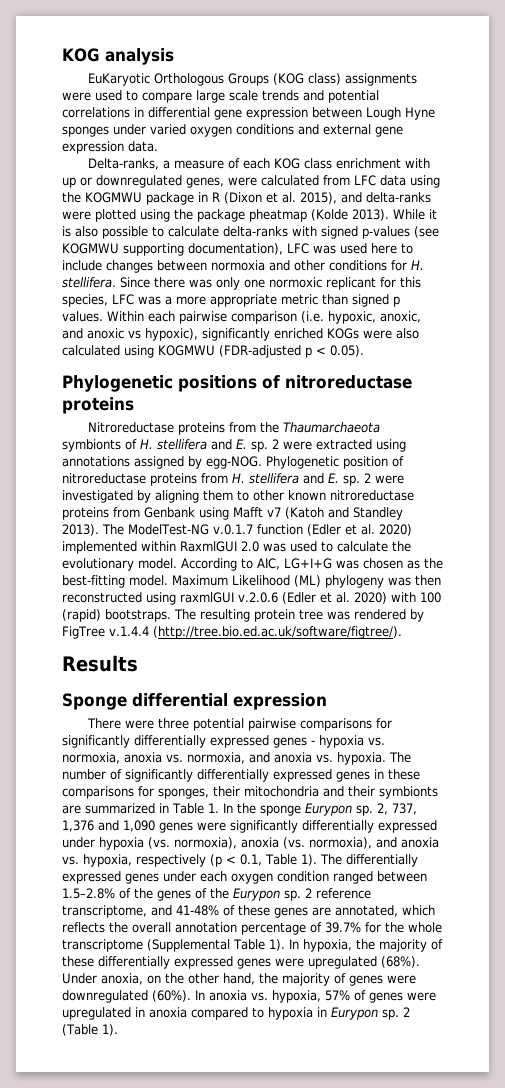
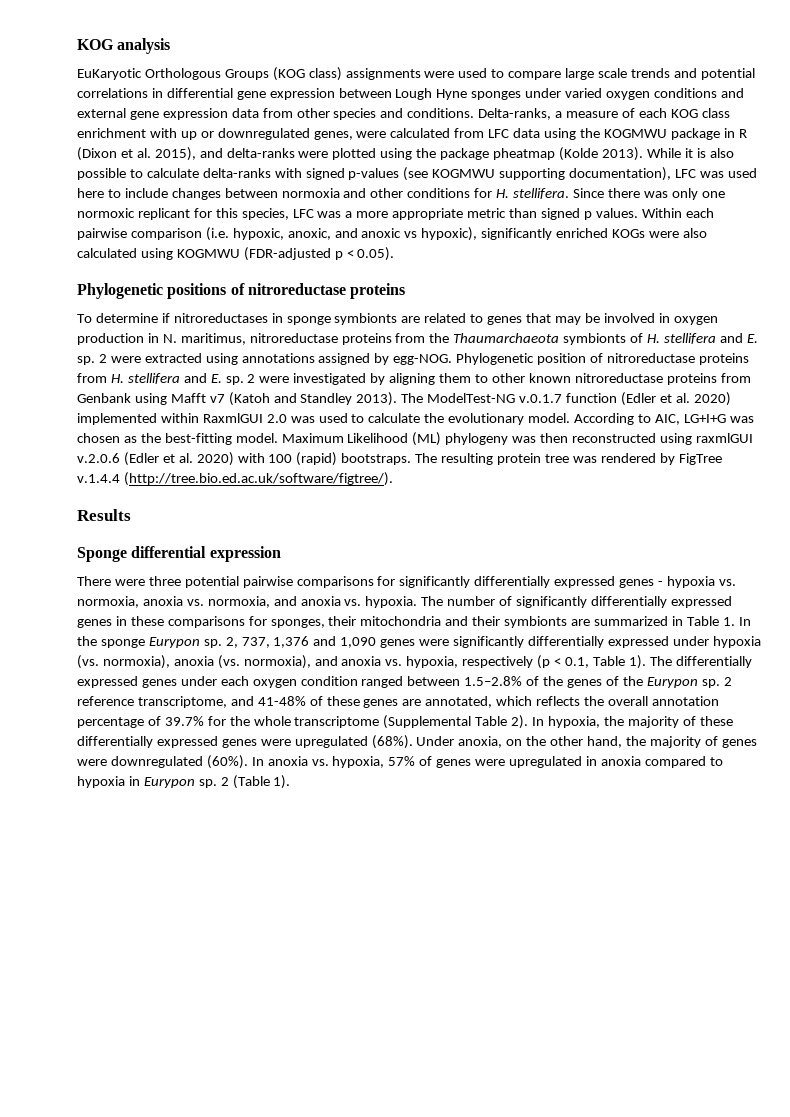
- EuKaryotic Orthologous Groups (KOG class) assignments were used to compare large scale trends and potential correlations in differential gene expression between Lough Hyne sponges under varied oxygen conditions and external gene expression data.
- Delta-ranks, a measure of each KOG class enrichment with up or downregulated genes, were calculated from LFC data using the KOGMWU package in R (Dixon et al. 2015), and delta-ranks were plotted using the package pheatmap (Kolde 2013).
+ EuKaryotic Orthologous Groups (KOG class) assignments were used to compare large scale trends and potential correlations in differential gene expression between Lough Hyne sponges under varied oxygen conditions and external gene expression data from other species and conditions. Delta-ranks, a measure of each KOG class enrichment with up or downregulated genes, were calculated from LFC data using the KOGMWU package in R (Dixon et al. 2015), and delta-ranks were plotted using the package pheatmap (Kolde 2013).
- Nitroreductase proteins from the Thaumarchaeota symbionts of H. stellifera and E. sp.
+ To determine if nitroreductases in sponge symbionts are related to genes that may be involved in oxygen production in N. maritimus, nitroreductase proteins from the Thaumarchaeota symbionts of H. stellifera and E. sp.
- 2 reference transcriptome, and 41-48% of these genes are annotated, which reflects the overall annotation percentage of 39.7% for the whole transcriptome (Supplemental Table 1).
+ 2 reference transcriptome, and 41-48% of these genes are annotated, which reflects the overall annotation percentage of 39.7% for the whole transcriptome (Supplemental Table 2).

